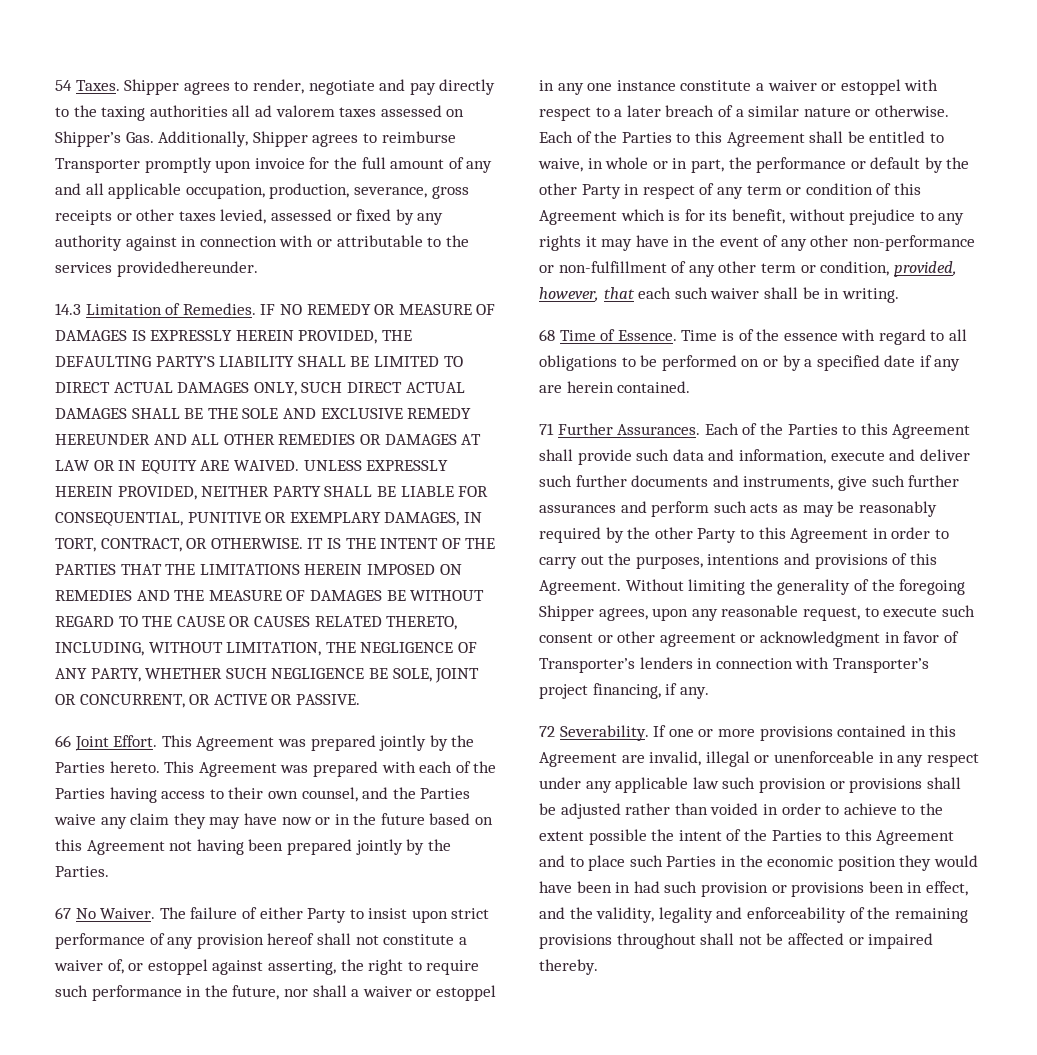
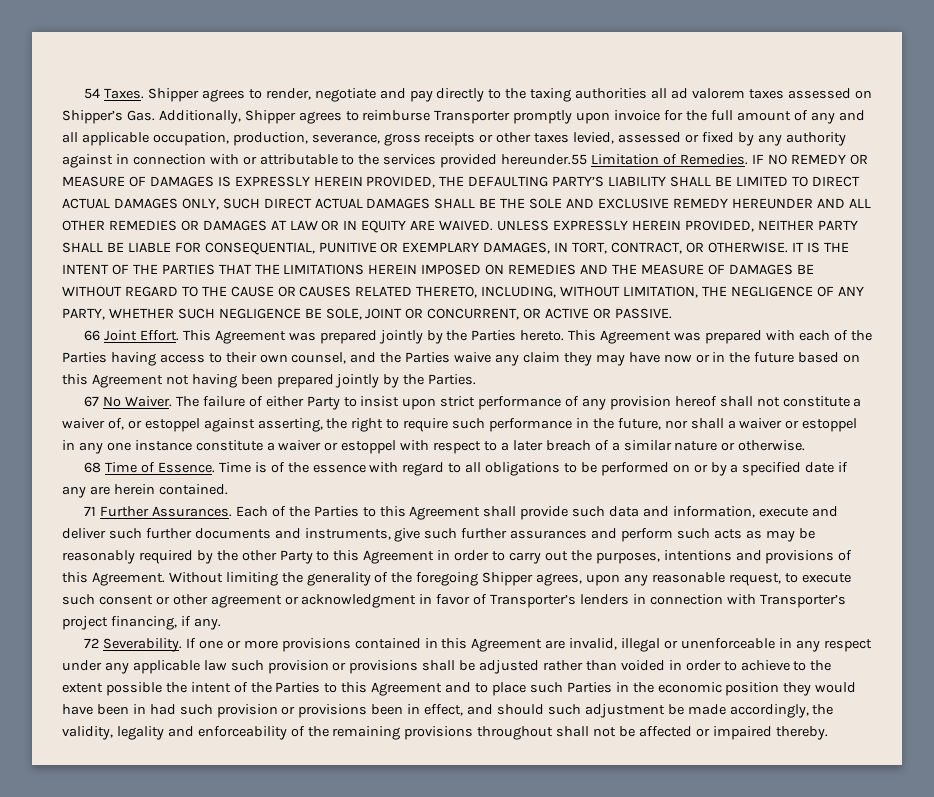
- Shipper agrees to render, negotiate and pay directly to the taxing authorities all ad valorem taxes assessed on Shipper’s Gas. Additionally, Shipper agrees to reimburse Transporter promptly upon invoice for the full amount of any and all applicable occupation, production, severance, gross receipts or other taxes levied, assessed or fixed by any authority against in connection with or attributable to the services providedhereunder.
- 14.3 Limitation of Remedies.
+ Shipper agrees to render, negotiate and pay directly to the taxing authorities all ad valorem taxes assessed on Shipper’s Gas. Additionally, Shipper agrees to reimburse Transporter promptly upon invoice for the full amount of any and all applicable occupation, production, severance, gross receipts or other taxes levied, assessed or fixed by any authority against in connection with or attributable to the services provided hereunder.55 Limitation of Remedies.
- Each of the Parties to this Agreement shall be entitled to waive, in whole or in part, the performance or default by the other Party in respect of any term or condition of this Agreement which is for its benefit, without prejudice to any rights it may have in the event of any other non-performance or non-fulfillment of any other term or condition, provided, however, that each such waiver shall be in writing.
- If one or more provisions contained in this Agreement are invalid, illegal or unenforceable in any respect under any applicable law such provision or provisions shall be adjusted rather than voided in order to achieve to the extent possible the intent of the Parties to this Agreement and to place such Parties in the economic position they would have been in had such provision or provisions been in effect, and the validity, legality and enforceability of the remaining provisions throughout shall not be affected or impaired thereby.
+ If one or more provisions contained in this Agreement are invalid, illegal or unenforceable in any respect under any applicable law such provision or provisions shall be adjusted rather than voided in order to achieve to the extent possible the intent of the Parties to this Agreement and to place such Parties in the economic position they would have been in had such provision or provisions been in effect, and should such adjustment be made accordingly, the validity, legality and enforceability of the remaining provisions throughout shall not be affected or impaired thereby.

